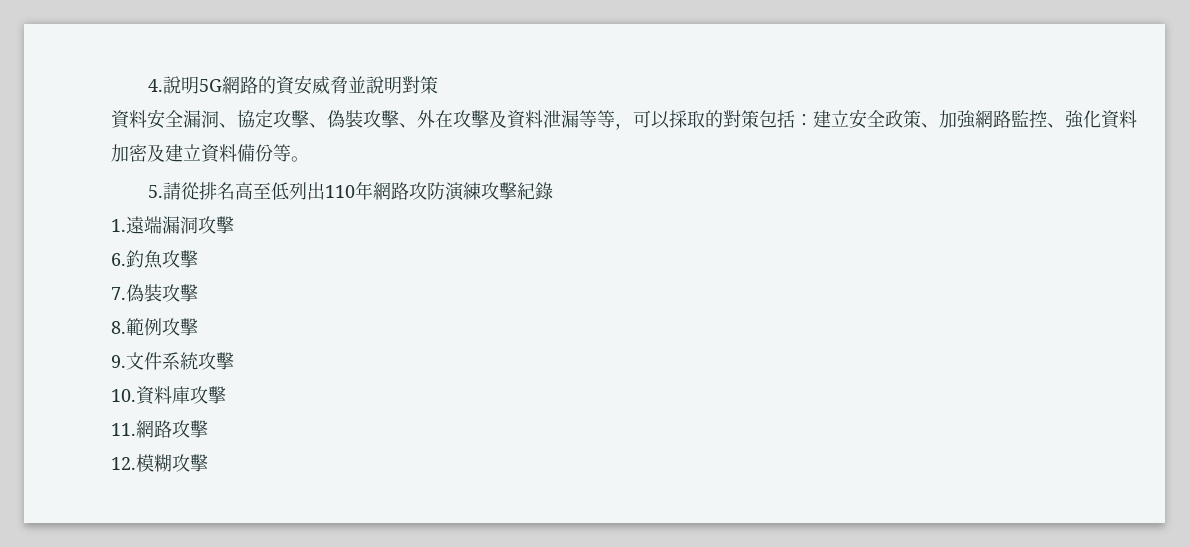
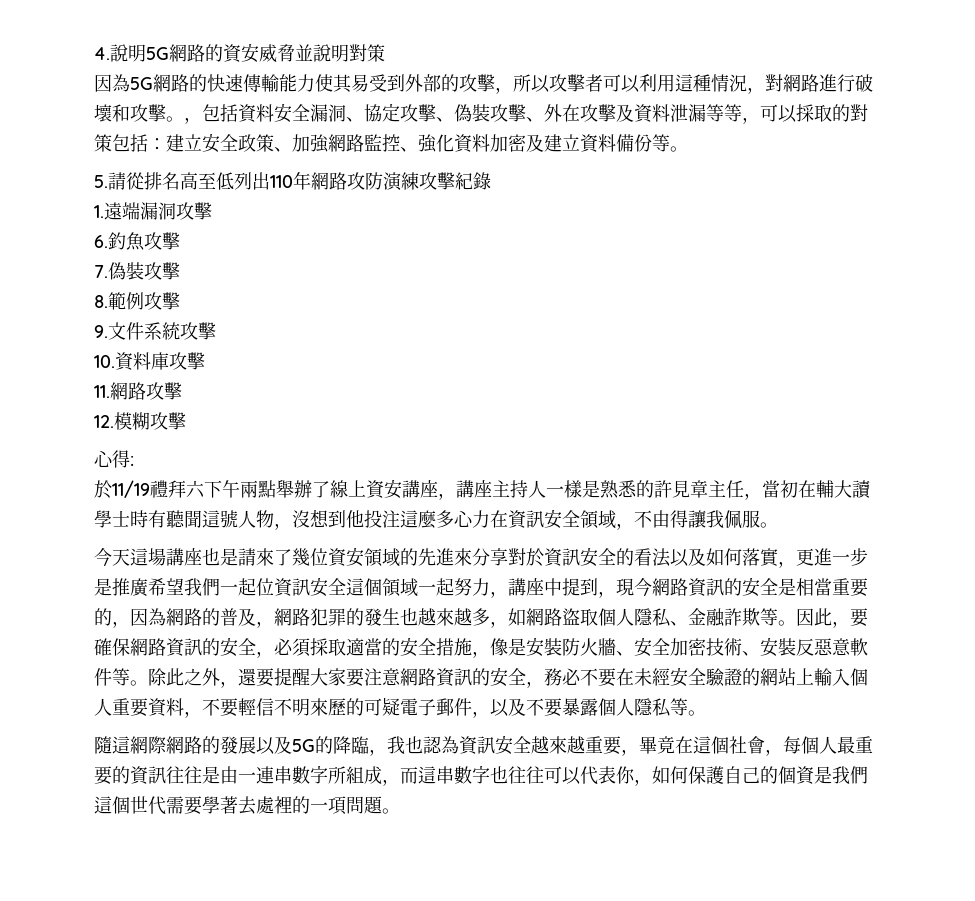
- 資料安全漏洞、協定攻擊、偽裝攻擊、外在攻擊及資料泄漏等等，可以採取的對策包括：建立安全政策、加強網路監控、強化資料加密及建立資料備份等。
+ 因為5G網路的快速傳輸能力使其易受到外部的攻擊，所以攻擊者可以利用這種情況，對網路進行破壞和攻擊。，包括資料安全漏洞、協定攻擊、偽裝攻擊、外在攻擊及資料泄漏等等，可以採取的對策包括：建立安全政策、加強網路監控、強化資料加密及建立資料備份等。
+ 心得:
+ 於11/19禮拜六下午兩點舉辦了線上資安講座，講座主持人一樣是熟悉的許見章主任，當初在輔大讀學士時有聽聞這號人物，沒想到他投注這麼多心力在資訊安全領域，不由得讓我佩服。
+ 今天這場講座也是請來了幾位資安領域的先進來分享對於資訊安全的看法以及如何落實，更進一步是推廣希望我們一起位資訊安全這個領域一起努力，講座中提到，現今網路資訊的安全是相當重要的，因為網路的普及，網路犯罪的發生也越來越多，如網路盜取個人隱私、金融詐欺等。因此，要確保網路資訊的安全，必須採取適當的安全措施，像是安裝防火牆、安全加密技術、安裝反惡意軟件等。除此之外，還要提醒大家要注意網路資訊的安全，務必不要在未經安全驗證的網站上輸入個人重要資料，不要輕信不明來歷的可疑電子郵件，以及不要暴露個人隱私等。
+ 隨這網際網路的發展以及5G的降臨，我也認為資訊安全越來越重要，畢竟在這個社會，每個人最重要的資訊往往是由一連串數字所組成，而這串數字也往往可以代表你，如何保護自己的個資是我們這個世代需要學著去處裡的一項問題。

